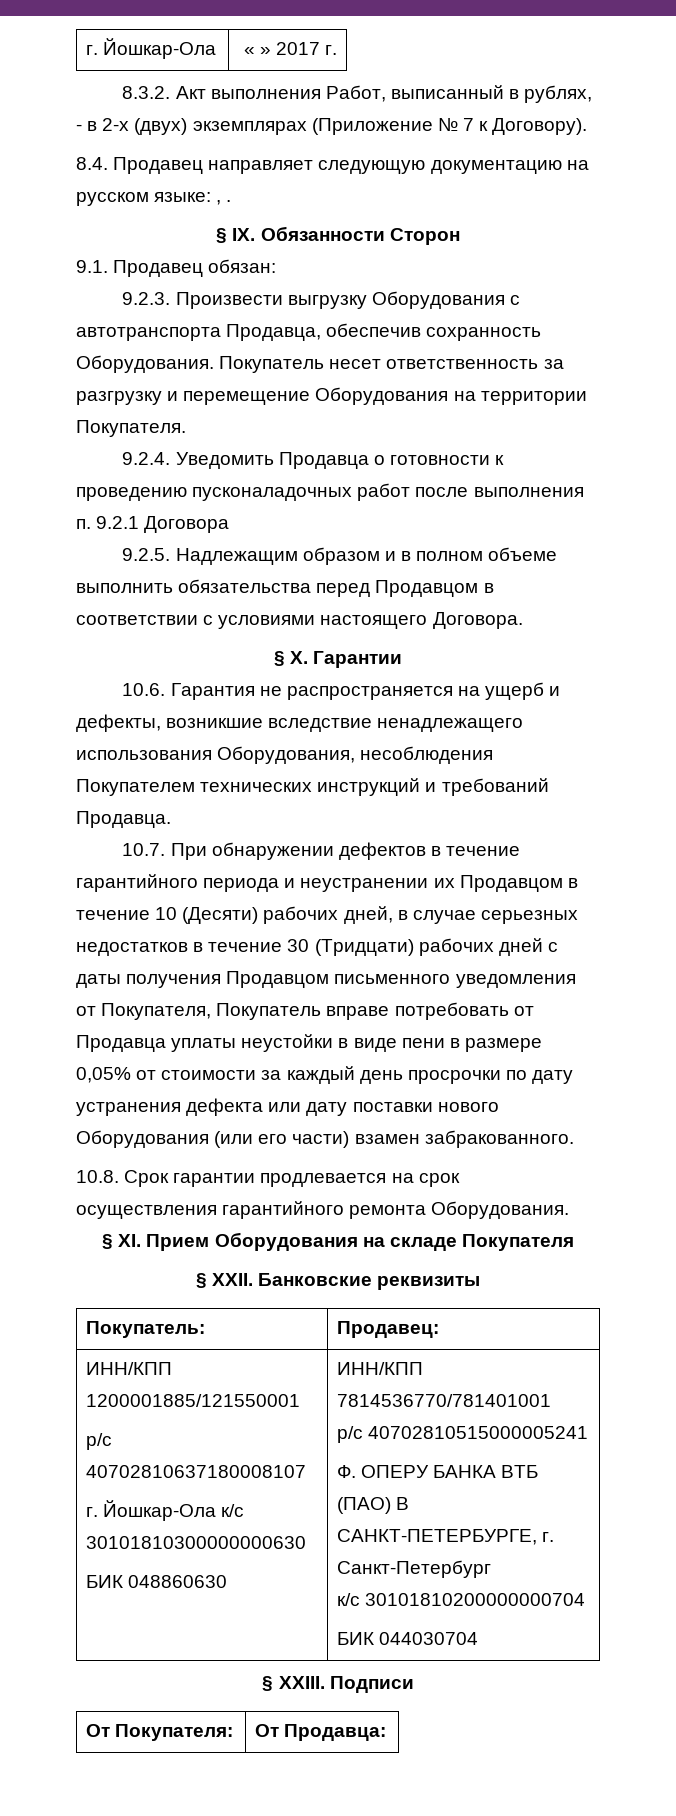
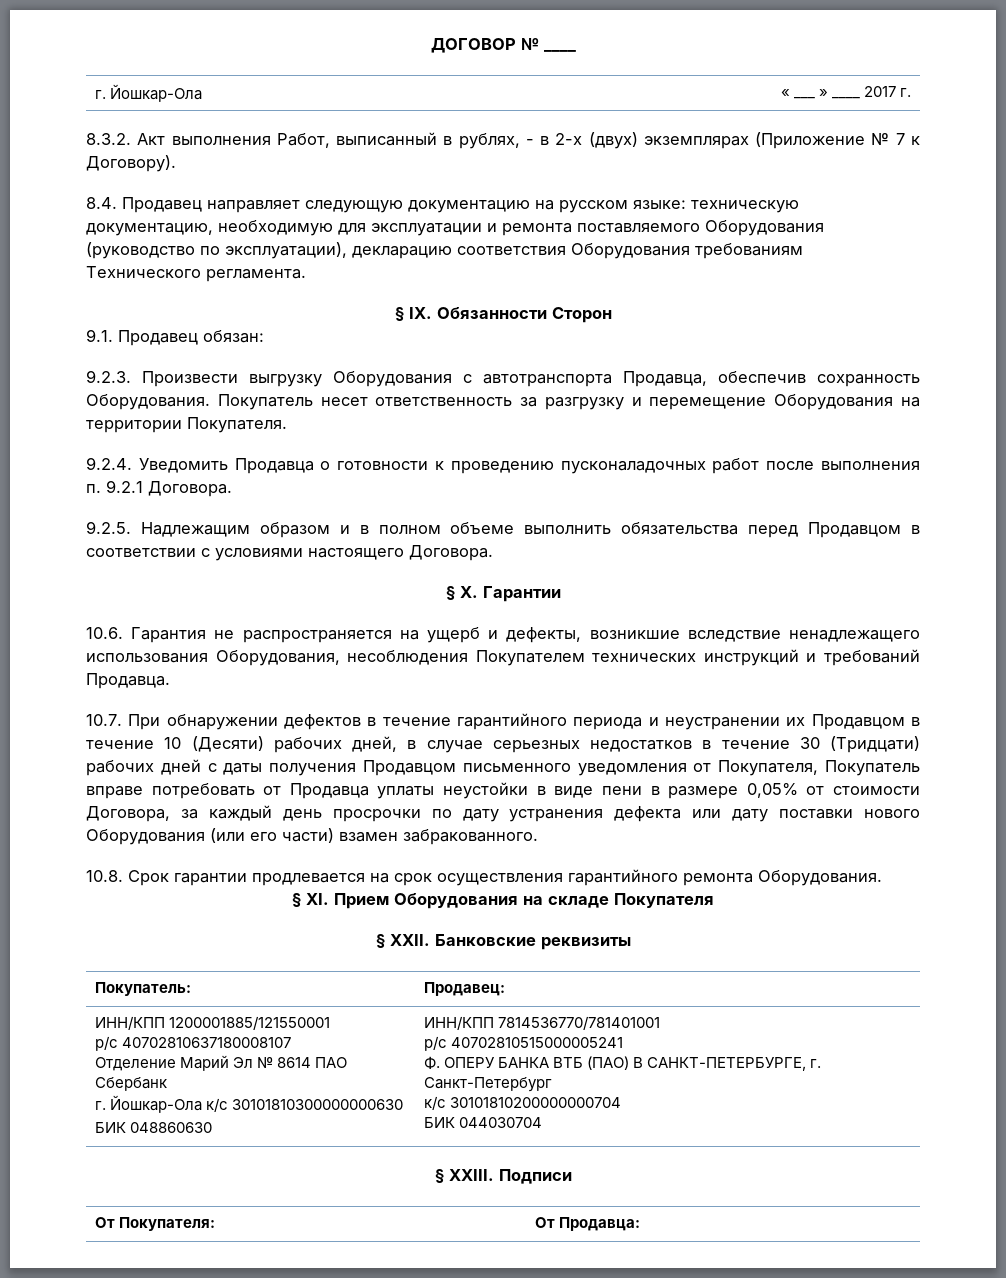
+ ДОГОВОР № ____
- г. Йошкар-Ола | « » 2017 г.
+ г. Йошкар-Ола | « ___ » ____ 2017 г.
- 8.4. Продавец направляет следующую документацию на русском языке: , .
+ 8.4. Продавец направляет следующую документацию на русском языке: техническую документацию, необходимую для эксплуатации и ремонта поставляемого Оборудования (руководство по эксплуатации), декларацию соответствия Оборудования требованиям Технического регламента.
- 9.2.4. Уведомить Продавца о готовности к проведению пусконаладочных работ после выполнения п. 9.2.1 Договора
+ 9.2.4. Уведомить Продавца о готовности к проведению пусконаладочных работ после выполнения п. 9.2.1 Договора.
- 10.7. При обнаружении дефектов в течение гарантийного периода и неустранении их Продавцом в течение 10 (Десяти) рабочих дней, в случае серьезных недостатков в течение 30 (Тридцати) рабочих дней с даты получения Продавцом письменного уведомления от Покупателя, Покупатель вправе потребовать от Продавца уплаты неустойки в виде пени в размере 0,05% от стоимости за каждый день просрочки по дату устранения дефекта или дату поставки нового Оборудования (или его части) взамен забракованного.
+ 10.7. При обнаружении дефектов в течение гарантийного периода и неустранении их Продавцом в течение 10 (Десяти) рабочих дней, в случае серьезных недостатков в течение 30 (Тридцати) рабочих дней с даты получения Продавцом письменного уведомления от Покупателя, Покупатель вправе потребовать от Продавца уплаты неустойки в виде пени в размере 0,05% от стоимости Договора, за каждый день просрочки по дату устранения дефекта или дату поставки нового Оборудования (или его части) взамен забракованного.
  ИНН/КПП 1200001885/121550001
  р/с 40702810637180008107
+ Отделение Марий Эл № 8614 ПАО Сбербанк

